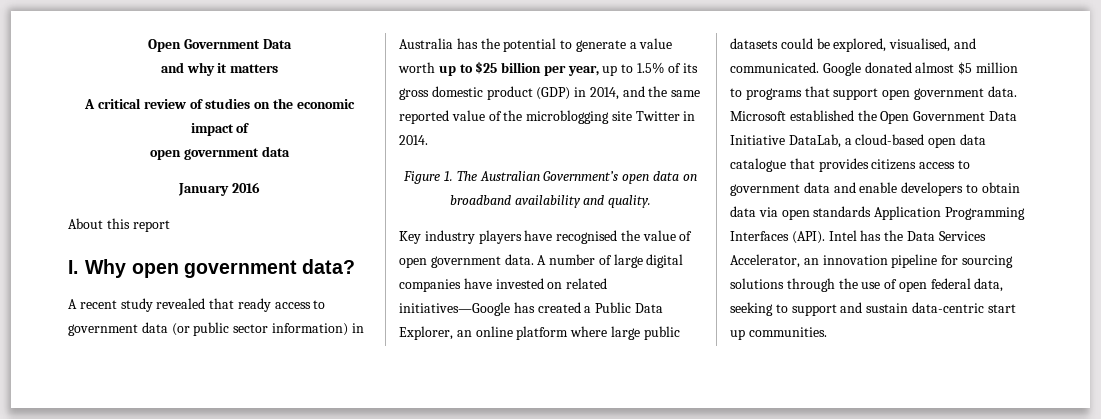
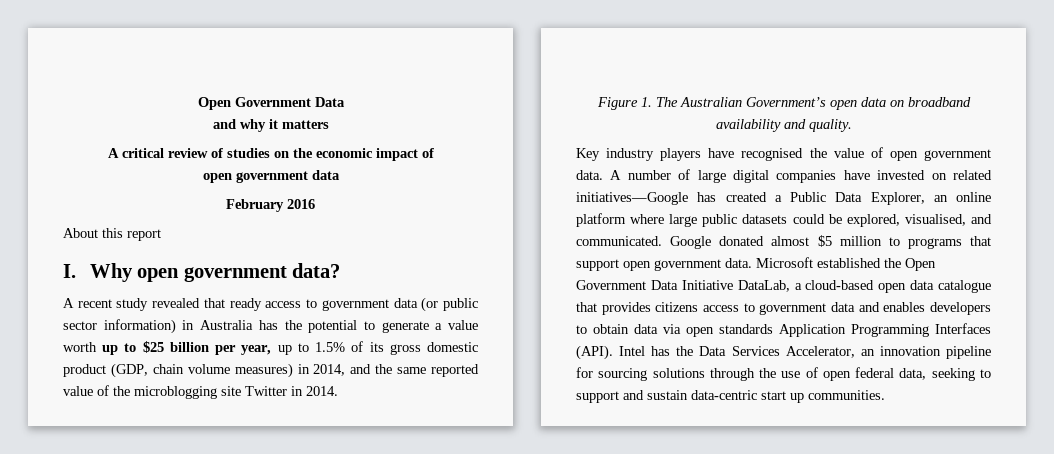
- January 2016
+ February 2016
- A recent study revealed that ready access to government data (or public sector information) in Australia has the potential to generate a value worth up to $25 billion per year, up to 1.5% of its gross domestic product (GDP) in 2014, and the same reported value of the microblogging site Twitter in 2014.
+ A recent study revealed that ready access to government data (or public sector information) in Australia has the potential to generate a value worth up to $25 billion per year, up to 1.5% of its gross domestic product (GDP, chain volume measures) in 2014, and the same reported value of the microblogging site Twitter in 2014.
- Microsoft established the Open Government Data Initiative DataLab, a cloud-based open data catalogue that provides citizens access to government data and enable developers to obtain data via open standards Application Programming Interfaces (API).
+ Microsoft established the Open Government Data Initiative DataLab, a cloud-based open data catalogue that provides citizens access to government data and enables developers to obtain data via open standards Application Programming Interfaces (API).

